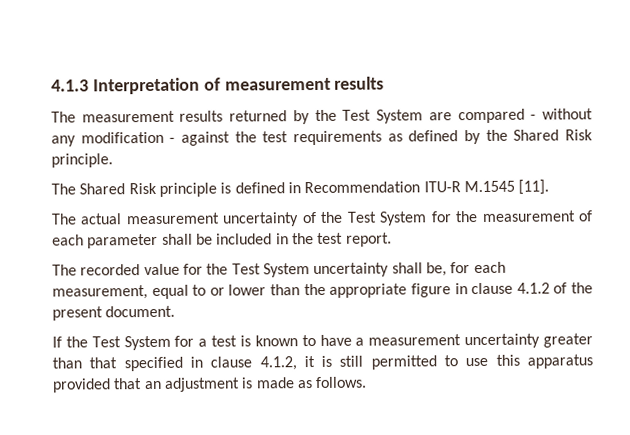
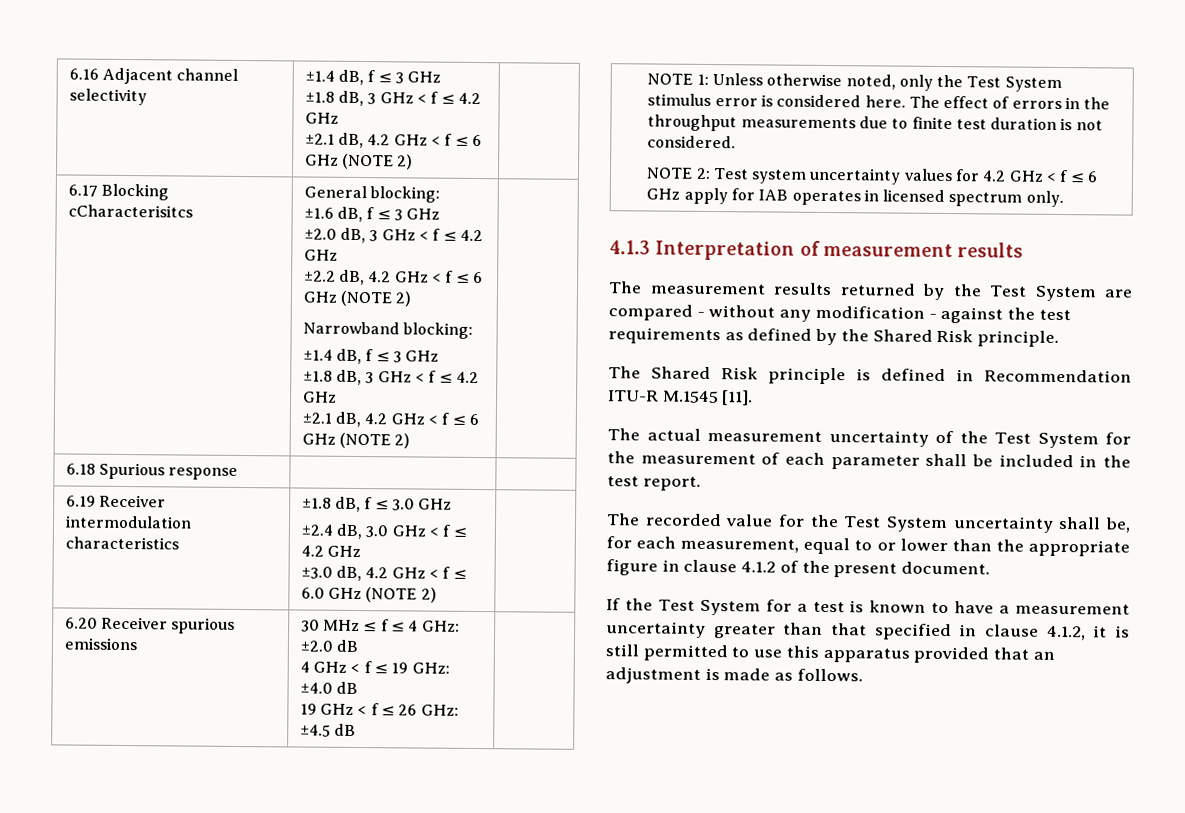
+ 6.16 Adjacent channel selectivity | ±1.4 dB, f ≤ 3 GHz
+ ±1.8 dB, 3 GHz < f ≤ 4.2 GHz
+ ±2.1 dB, 4.2 GHz < f ≤ 6 GHz (NOTE 2) |
+ 6.17 Blocking cCharacterisitcs | General blocking:
+ ±1.6 dB, f ≤ 3 GHz
+ ±2.0 dB, 3 GHz < f ≤ 4.2 GHz
+ ±2.2 dB, 4.2 GHz < f ≤ 6 GHz (NOTE 2)
+ Narrowband blocking:
+ ±1.4 dB, f ≤ 3 GHz
+ ±1.8 dB, 3 GHz < f ≤ 4.2 GHz
+ ±2.1 dB, 4.2 GHz < f ≤ 6 GHz (NOTE 2) |
+ 6.18 Spurious response | |
+ 6.19 Receiver intermodulation characteristics | ±1.8 dB, f ≤ 3.0 GHz
+ ±2.4 dB, 3.0 GHz < f ≤ 4.2 GHz
+ ±3.0 dB, 4.2 GHz < f ≤ 6.0 GHz (NOTE 2) |
+ 6.20 Receiver spurious emissions | 30 MHz ≤ f ≤ 4 GHz: ±2.0 dB
+ 4 GHz < f ≤ 19 GHz: ±4.0 dB
+ 19 GHz < f ≤ 26 GHz: ±4.5 dB |
+ NOTE 1: Unless otherwise noted, only the Test System stimulus error is considered here. The effect of errors in the throughput measurements due to finite test duration is not considered.
+ NOTE 2: Test system uncertainty values for 4.2 GHz < f ≤ 6 GHz apply for IAB operates in licensed spectrum only.

